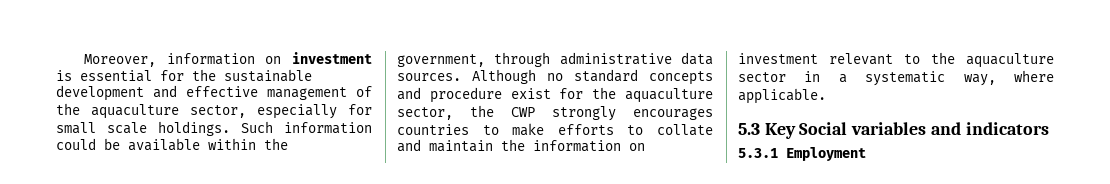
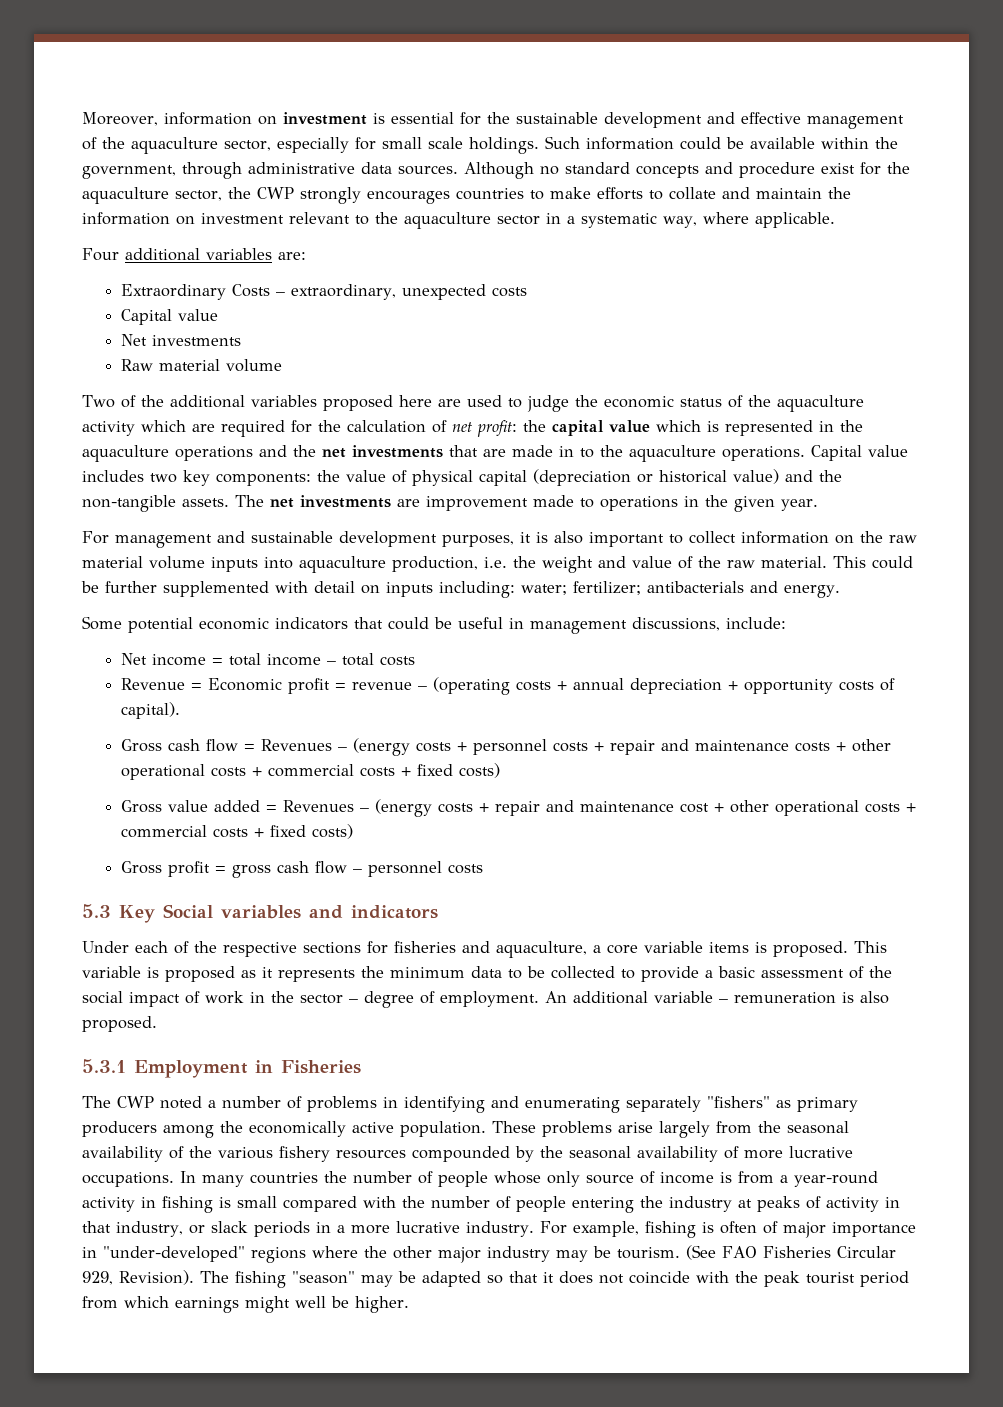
+ Four additional variables are:
+ Extraordinary Costs – extraordinary, unexpected costs
+ Capital value
+ Net investments
+ Raw material volume
+ Two of the additional variables proposed here are used to judge the economic status of the aquaculture activity which are required for the calculation of net profit: the capital value which is represented in the aquaculture operations and the net investments that are made in to the aquaculture operations. Capital value includes two key components: the value of physical capital (depreciation or historical value) and the non-tangible assets. The net investments are improvement made to operations in the given year.
+ For management and sustainable development purposes, it is also important to collect information on the raw material volume inputs into aquaculture production, i.e. the weight and value of the raw material. This could be further supplemented with detail on inputs including: water; fertilizer; antibacterials and energy.
+ Some potential economic indicators that could be useful in management discussions, include:
+ Net income = total income – total costs
+ Revenue = Economic profit = revenue – (operating costs + annual depreciation + opportunity costs of capital).
+ Gross cash flow = Revenues – (energy costs + personnel costs + repair and maintenance costs + other operational costs + commercial costs + fixed costs)
+ Gross value added = Revenues – (energy costs + repair and maintenance cost + other operational costs + commercial costs + fixed costs)
+ Gross profit = gross cash flow – personnel costs
- 5.3.1 Employment
+ Under each of the respective sections for fisheries and aquaculture, a core variable items is proposed. This variable is proposed as it represents the minimum data to be collected to provide a basic assessment of the social impact of work in the sector – degree of employment. An additional variable – remuneration is also proposed.
+ 5.3.1 Employment in Fisheries
+ The CWP noted a number of problems in identifying and enumerating separately "fishers" as primary producers among the economically active population. These problems arise largely from the seasonal availability of the various fishery resources compounded by the seasonal availability of more lucrative occupations. In many countries the number of people whose only source of income is from a year-round activity in fishing is small compared with the number of people entering the industry at peaks of activity in that industry, or slack periods in a more lucrative industry. For example, fishing is often of major importance in "under-developed" regions where the other major industry may be tourism. (See FAO Fisheries Circular 929, Revision). The fishing "season" may be adapted so that it does not coincide with the peak tourist period from which earnings might well be higher.

